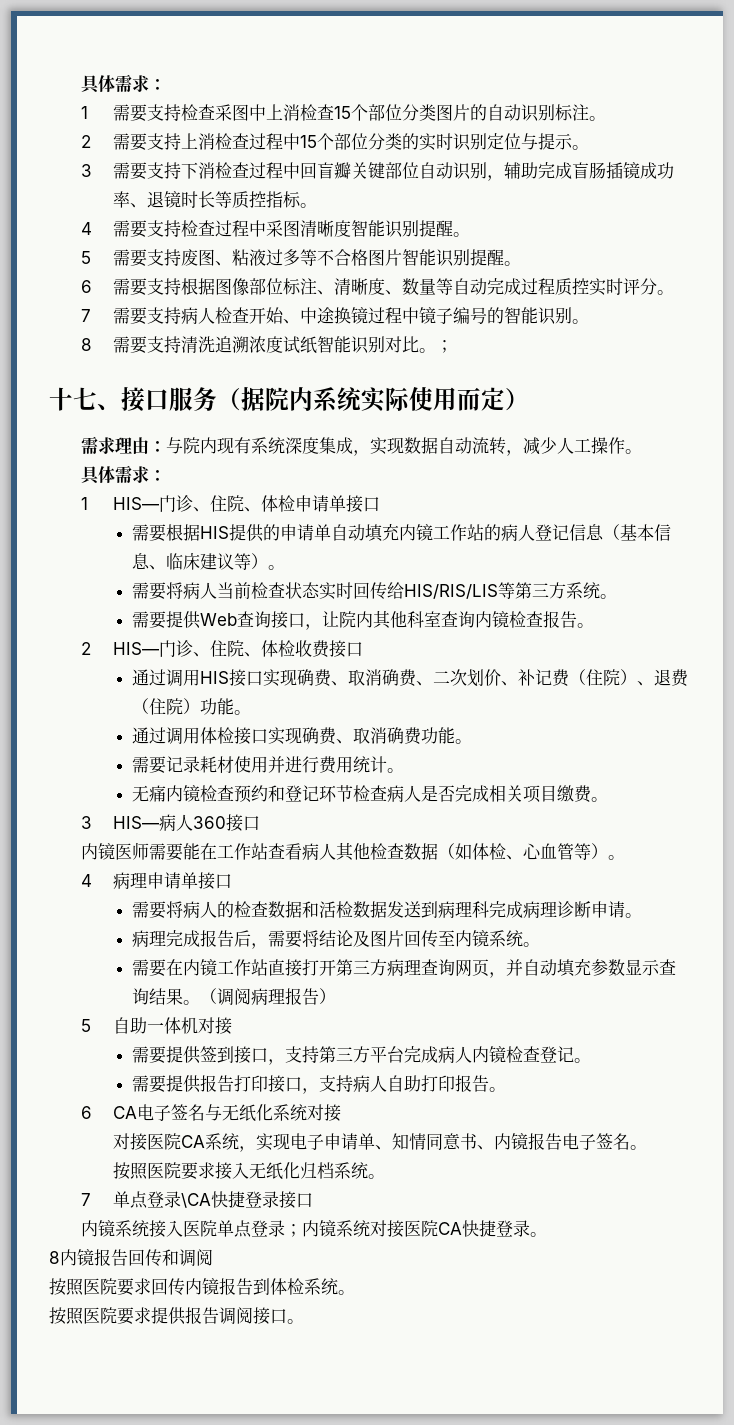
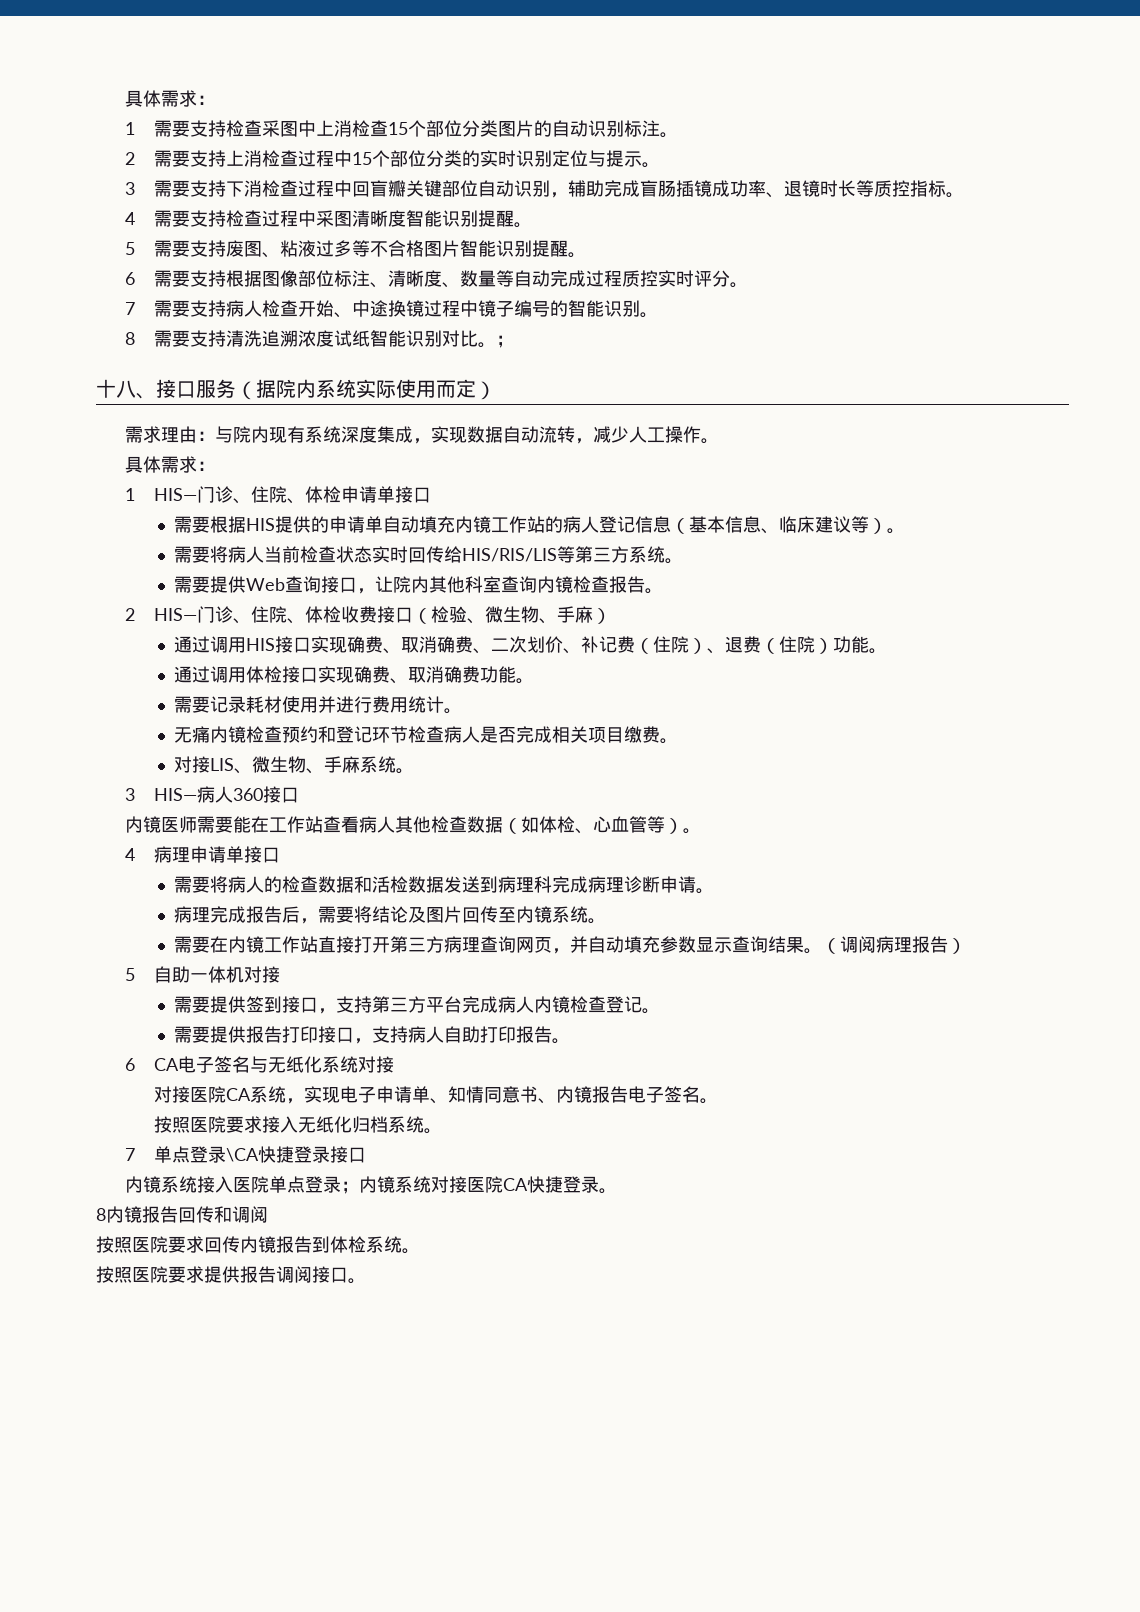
- 十七、接口服务（据院内系统实际使用而定）
+ 十八、接口服务（据院内系统实际使用而定）
- 2 HIS—门诊、住院、体检收费接口
+ 2 HIS—门诊、住院、体检收费接口（检验、微生物、手麻）
+ 对接LIS、微生物、手麻系统。

